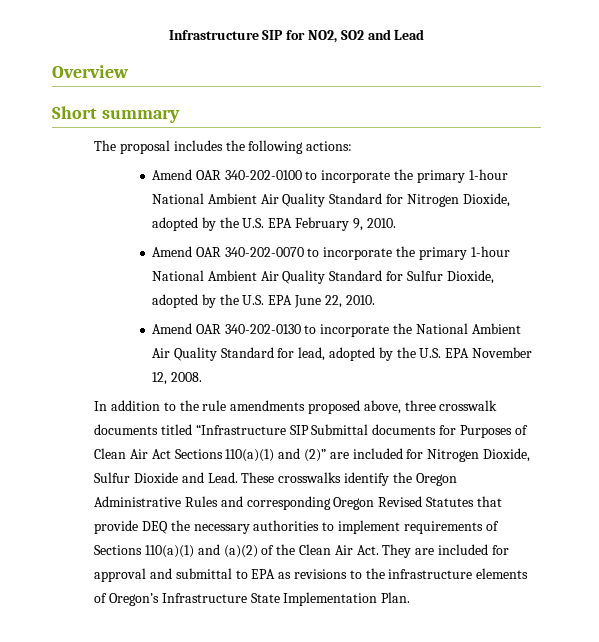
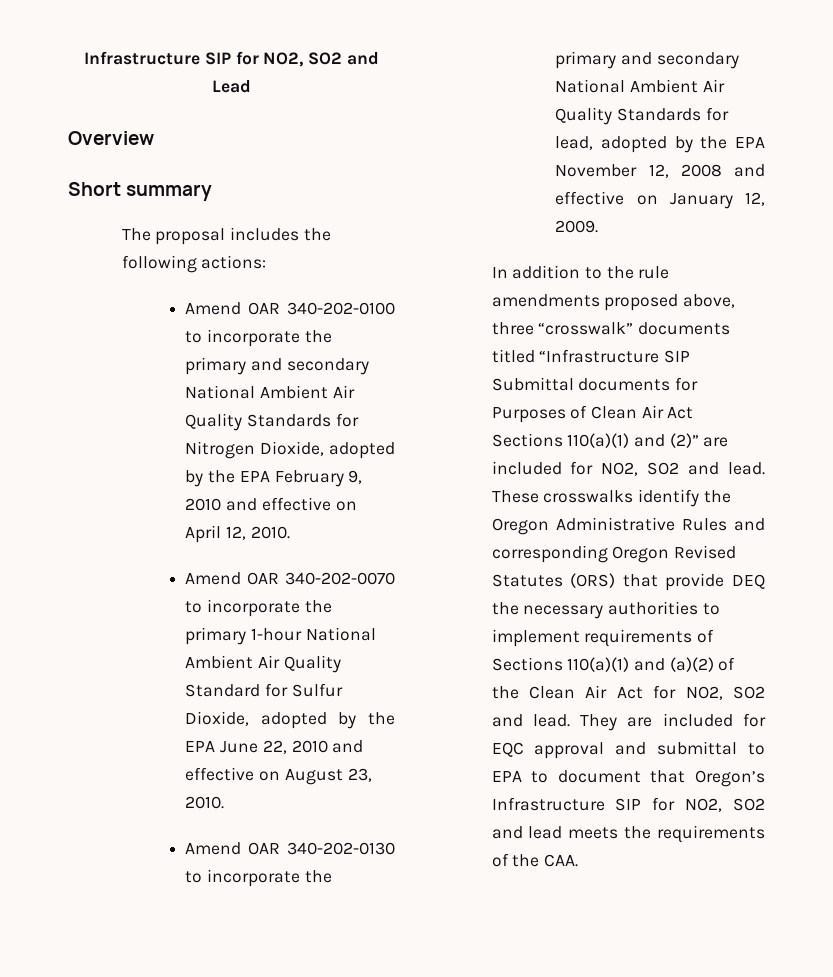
- Amend OAR 340-202-0100 to incorporate the primary 1-hour National Ambient Air Quality Standard for Nitrogen Dioxide, adopted by the U.S. EPA February 9, 2010.
+ Amend OAR 340-202-0100 to incorporate the primary and secondary National Ambient Air Quality Standards for Nitrogen Dioxide, adopted by the EPA February 9, 2010 and effective on April 12, 2010.
- Amend OAR 340-202-0070 to incorporate the primary 1-hour National Ambient Air Quality Standard for Sulfur Dioxide, adopted by the U.S. EPA June 22, 2010.
+ Amend OAR 340-202-0070 to incorporate the primary 1-hour National Ambient Air Quality Standard for Sulfur Dioxide, adopted by the EPA June 22, 2010 and effective on August 23, 2010.
- Amend OAR 340-202-0130 to incorporate the National Ambient Air Quality Standard for lead, adopted by the U.S. EPA November 12, 2008.
+ Amend OAR 340-202-0130 to incorporate the primary and secondary National Ambient Air Quality Standards for lead, adopted by the EPA November 12, 2008 and effective on January 12, 2009.
- In addition to the rule amendments proposed above, three crosswalk documents titled “Infrastructure SIP Submittal documents for Purposes of Clean Air Act Sections 110(a)(1) and (2)” are included for Nitrogen Dioxide, Sulfur Dioxide and Lead.
+ In addition to the rule amendments proposed above, three “crosswalk” documents titled “Infrastructure SIP Submittal documents for Purposes of Clean Air Act Sections 110(a)(1) and (2)” are included for NO2, SO2 and lead.
- These crosswalks identify the Oregon Administrative Rules and corresponding Oregon Revised Statutes that provide DEQ the necessary authorities to implement requirements of Sections 110(a)(1) and (a)(2) of the Clean Air Act. They are included for approval and submittal to EPA as revisions to the infrastructure elements of Oregon’s Infrastructure State Implementation Plan.
+ These crosswalks identify the Oregon Administrative Rules and corresponding Oregon Revised Statutes (ORS) that provide DEQ the necessary authorities to implement requirements of Sections 110(a)(1) and (a)(2) of the Clean Air Act for NO2, SO2 and lead. They are included for EQC approval and submittal to EPA to document that Oregon’s Infrastructure SIP for NO2, SO2 and lead meets the requirements of the CAA.

